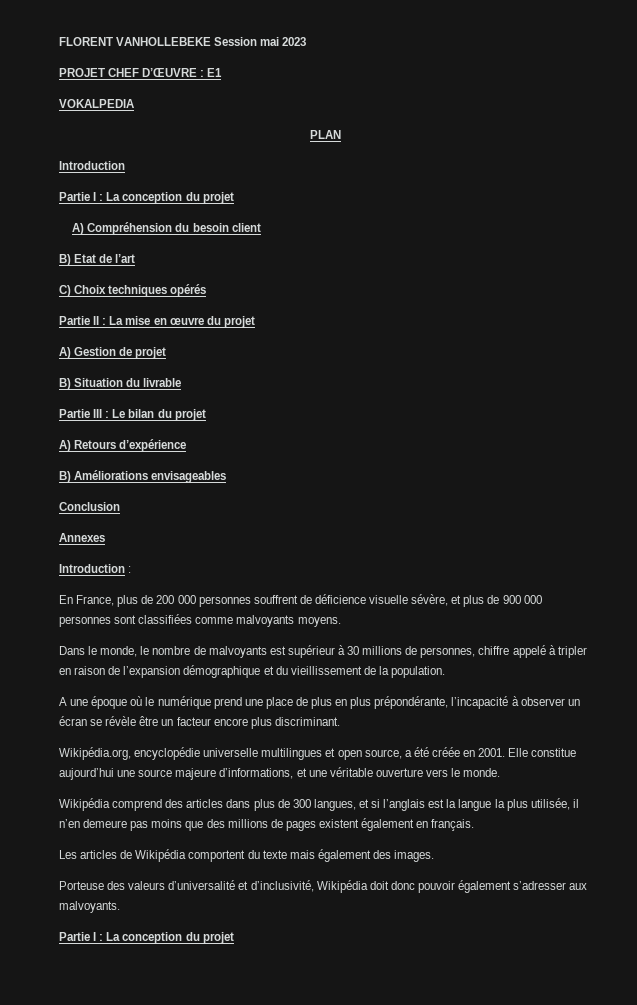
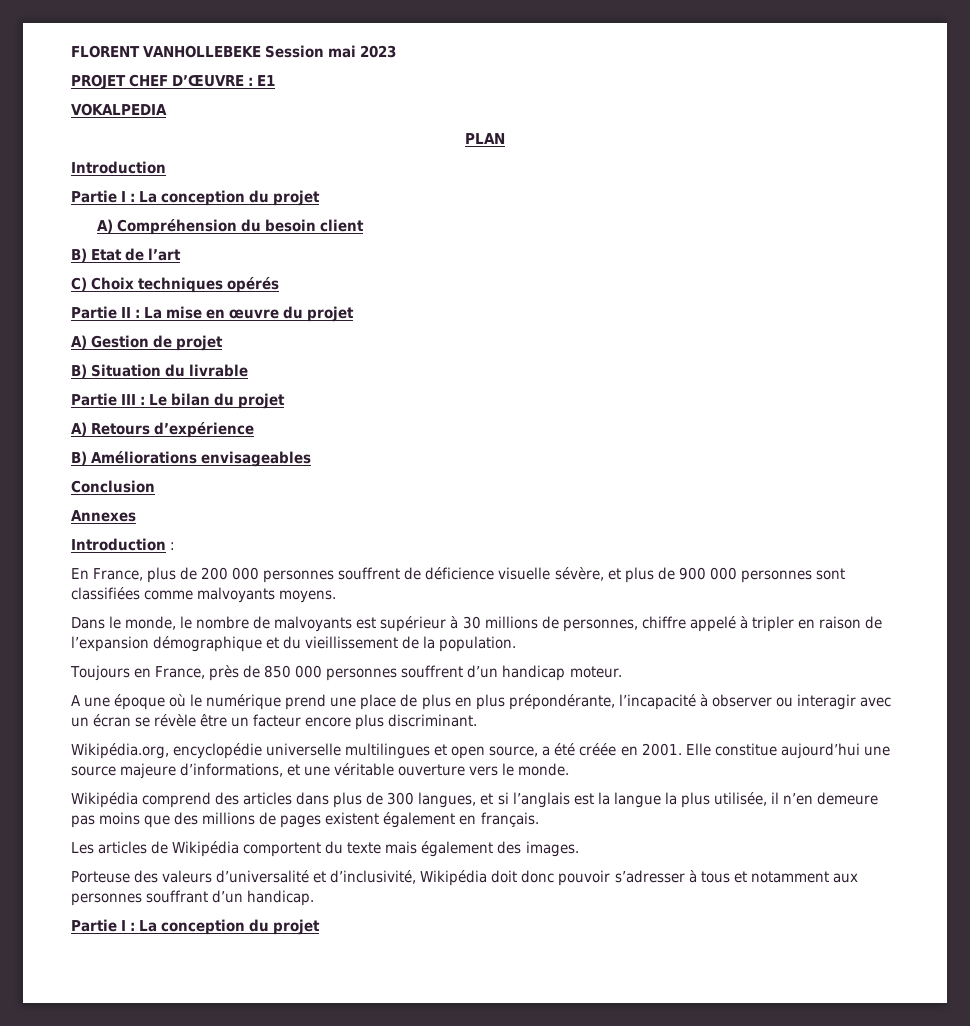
+ Toujours en France, près de 850 000 personnes souffrent d’un handicap moteur.
- A une époque où le numérique prend une place de plus en plus prépondérante, l’incapacité à observer un écran se révèle être un facteur encore plus discriminant.
+ A une époque où le numérique prend une place de plus en plus prépondérante, l’incapacité à observer ou interagir avec un écran se révèle être un facteur encore plus discriminant.
- Porteuse des valeurs d’universalité et d’inclusivité, Wikipédia doit donc pouvoir également s’adresser aux malvoyants.
+ Porteuse des valeurs d’universalité et d’inclusivité, Wikipédia doit donc pouvoir s’adresser à tous et notamment aux personnes souffrant d’un handicap.

